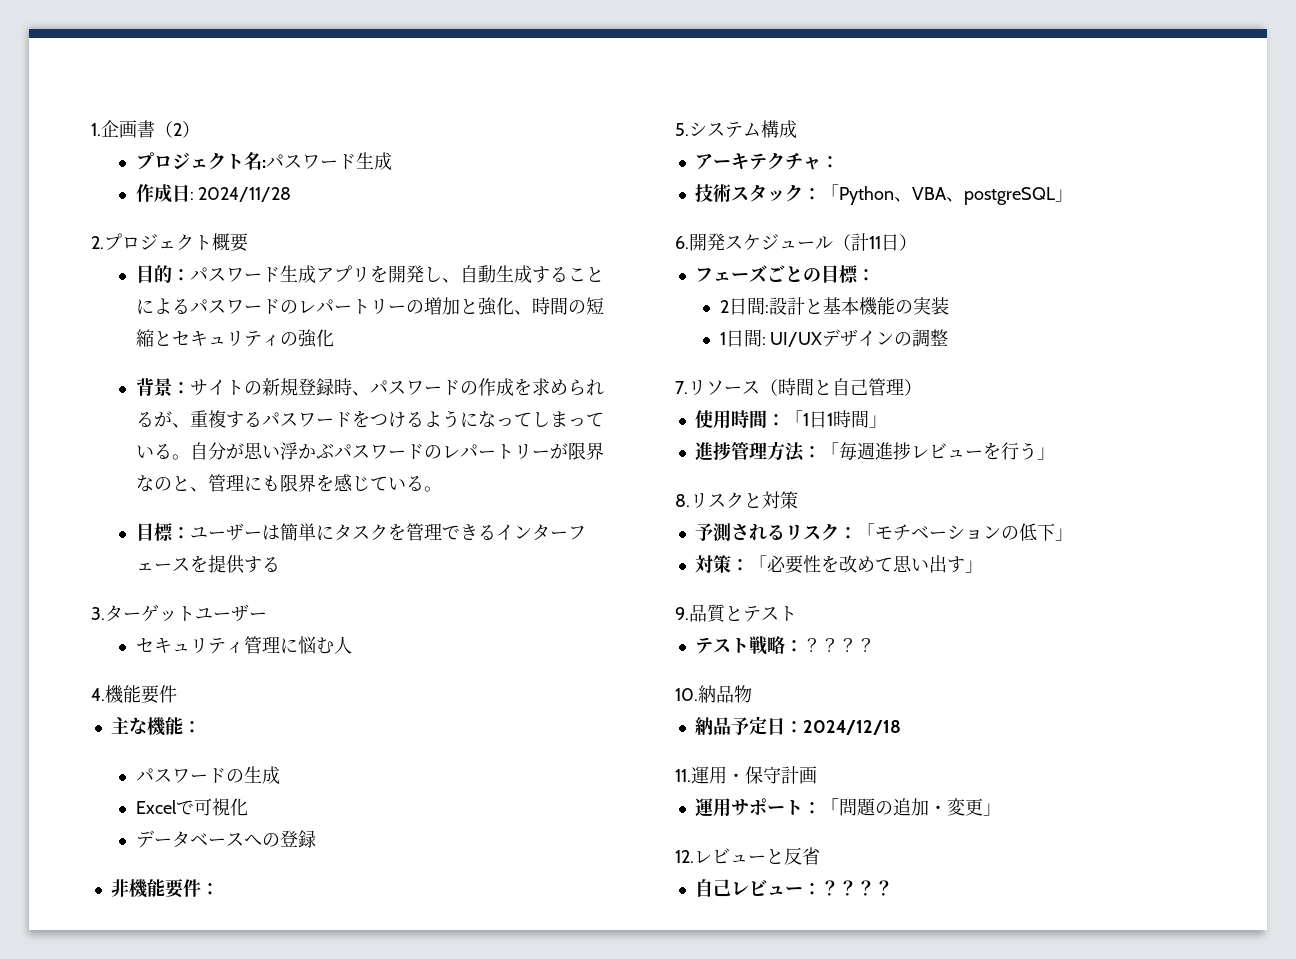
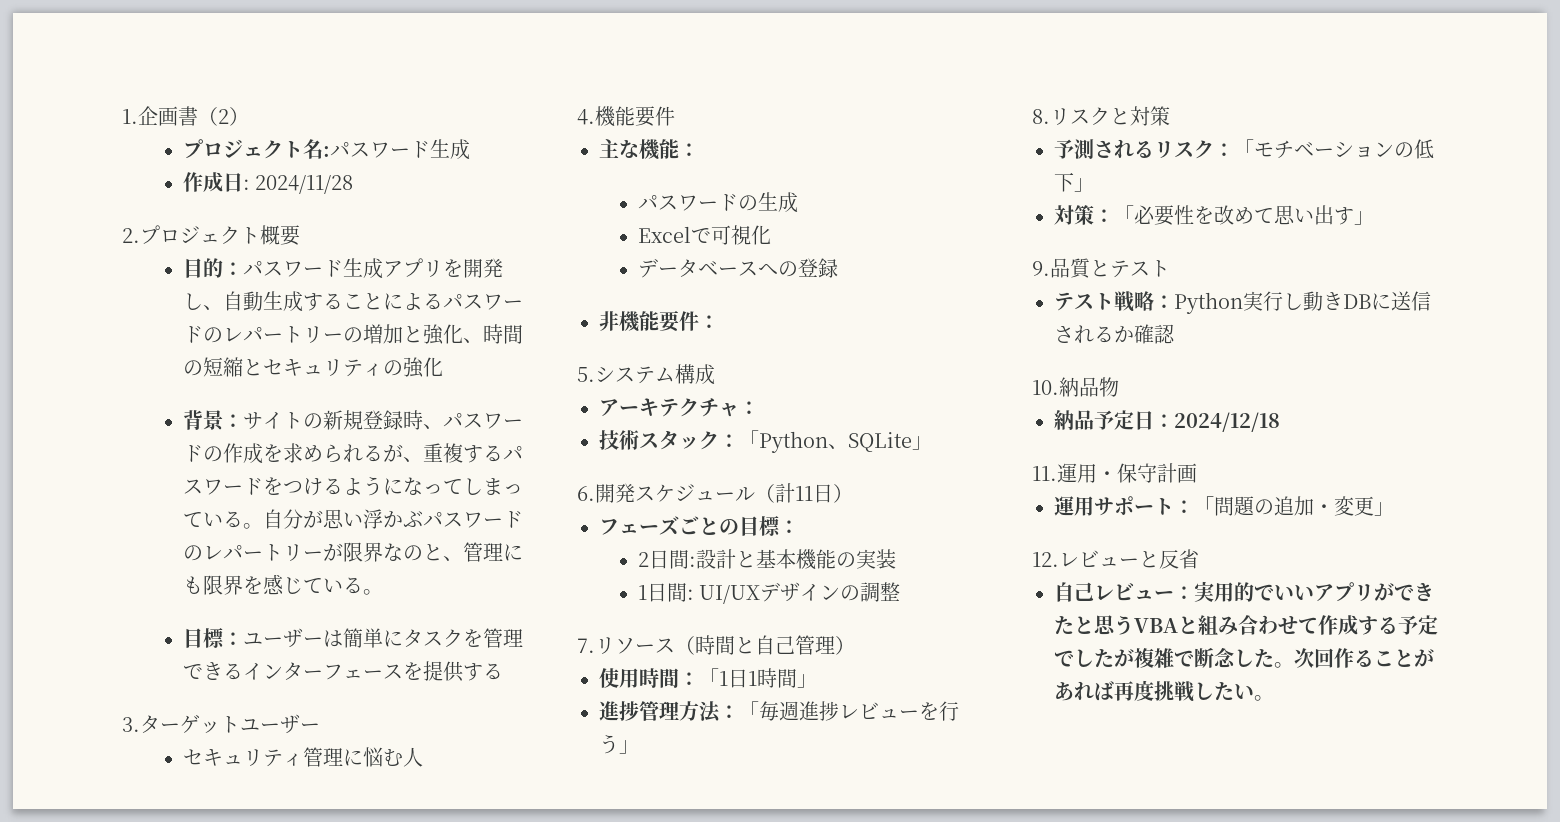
- 技術スタック：「Python、VBA、postgreSQL」
+ 技術スタック：「Python、SQLite」
- テスト戦略：？？？？
+ テスト戦略：Python実行し動きDBに送信されるか確認
- 自己レビュー：？？？？
+ 自己レビュー：実用的でいいアプリができたと思うVBAと組み合わせて作成する予定でしたが複雑で断念した。次回作ることがあれば再度挑戦したい。

